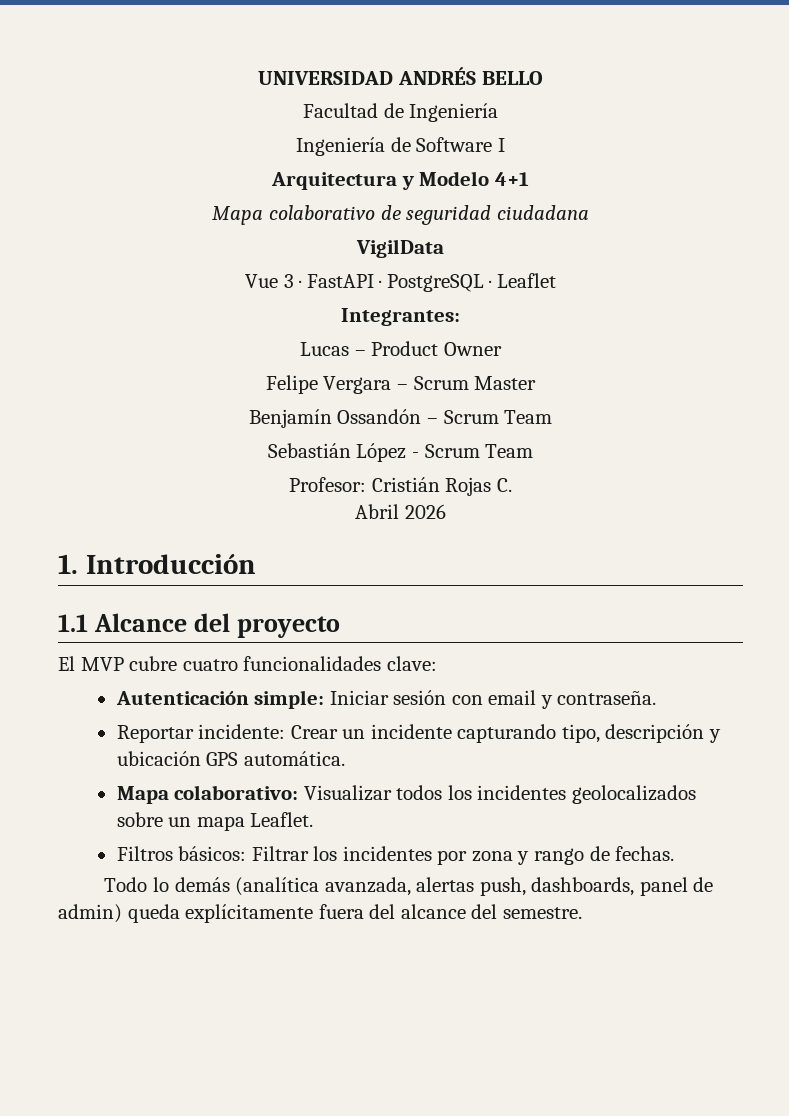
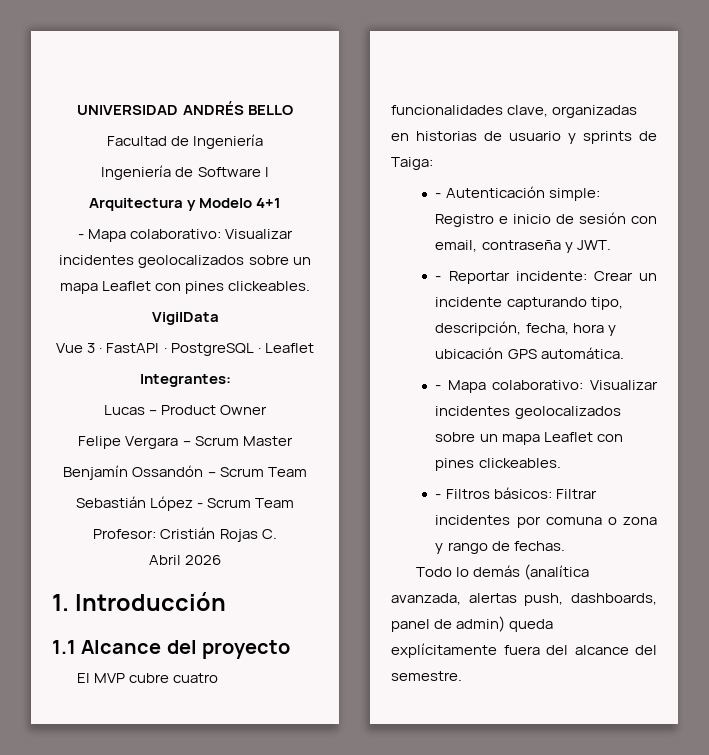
  Arquitectura y Modelo 4+1
- Mapa colaborativo de seguridad ciudadana
+ - Mapa colaborativo: Visualizar incidentes geolocalizados sobre un mapa Leaflet con pines clickeables.
- El MVP cubre cuatro funcionalidades clave:
- Autenticación simple: Iniciar sesión con email y contraseña.
- Reportar incidente: Crear un incidente capturando tipo, descripción y ubicación GPS automática.
- Mapa colaborativo: Visualizar todos los incidentes geolocalizados sobre un mapa Leaflet.
- Filtros básicos: Filtrar los incidentes por zona y rango de fechas.
+ El MVP cubre cuatro funcionalidades clave, organizadas en historias de usuario y sprints de Taiga:
+ - Autenticación simple: Registro e inicio de sesión con email, contraseña y JWT.
+ - Reportar incidente: Crear un incidente capturando tipo, descripción, fecha, hora y ubicación GPS automática.
+ - Mapa colaborativo: Visualizar incidentes geolocalizados sobre un mapa Leaflet con pines clickeables.
+ - Filtros básicos: Filtrar incidentes por comuna o zona y rango de fechas.

